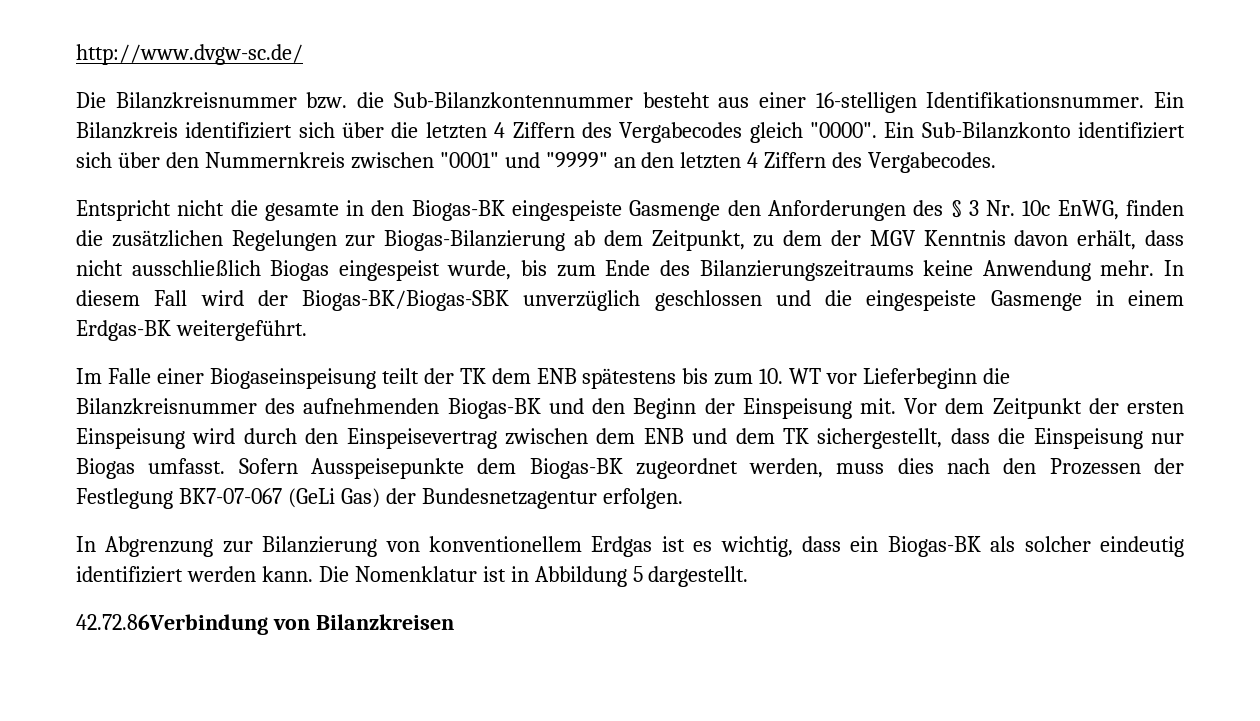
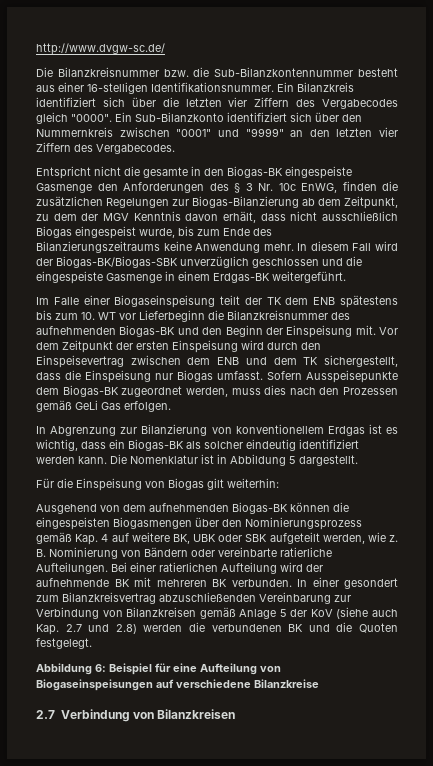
- Ein Bilanzkreis identifiziert sich über die letzten 4 Ziffern des Vergabecodes gleich "0000".
+ Ein Bilanzkreis identifiziert sich über die letzten vier Ziffern des Vergabecodes gleich "0000".
- Ein Sub-Bilanzkonto identifiziert sich über den Nummernkreis zwischen "0001" und "9999" an den letzten 4 Ziffern des Vergabecodes.
+ Ein Sub-Bilanzkonto identifiziert sich über den Nummernkreis zwischen "0001" und "9999" an den letzten vier Ziffern des Vergabecodes.
- Sofern Ausspeisepunkte dem Biogas-BK zugeordnet werden, muss dies nach den Prozessen der Festlegung BK7-07-067 (GeLi Gas) der Bundesnetzagentur erfolgen.
+ Sofern Ausspeisepunkte dem Biogas-BK zugeordnet werden, muss dies nach den Prozessen gemäß GeLi Gas erfolgen.
- 42.72.86Verbindung von Bilanzkreisen
+ Für die Einspeisung von Biogas gilt weiterhin:
+ Ausgehend von dem aufnehmenden Biogas-BK können die eingespeisten Biogasmengen über den Nominierungsprozess gemäß Kap. 4 auf weitere BK, UBK oder SBK aufgeteilt werden, wie z. B. Nominierung von Bändern oder vereinbarte ratierliche Aufteilungen. Bei einer ratierlichen Aufteilung wird der aufnehmende BK mit mehreren BK verbunden. In einer gesondert zum Bilanzkreisvertrag abzuschließenden Vereinbarung zur Verbindung von Bilanzkreisen gemäß Anlage 5 der KoV (siehe auch Kap. 2.7 und 2.8) werden die verbundenen BK und die Quoten festgelegt.
+ Abbildung 6: Beispiel für eine Aufteilung von Biogaseinspeisungen auf verschiedene Bilanzkreise
+ 2.7 Verbindung von Bilanzkreisen

